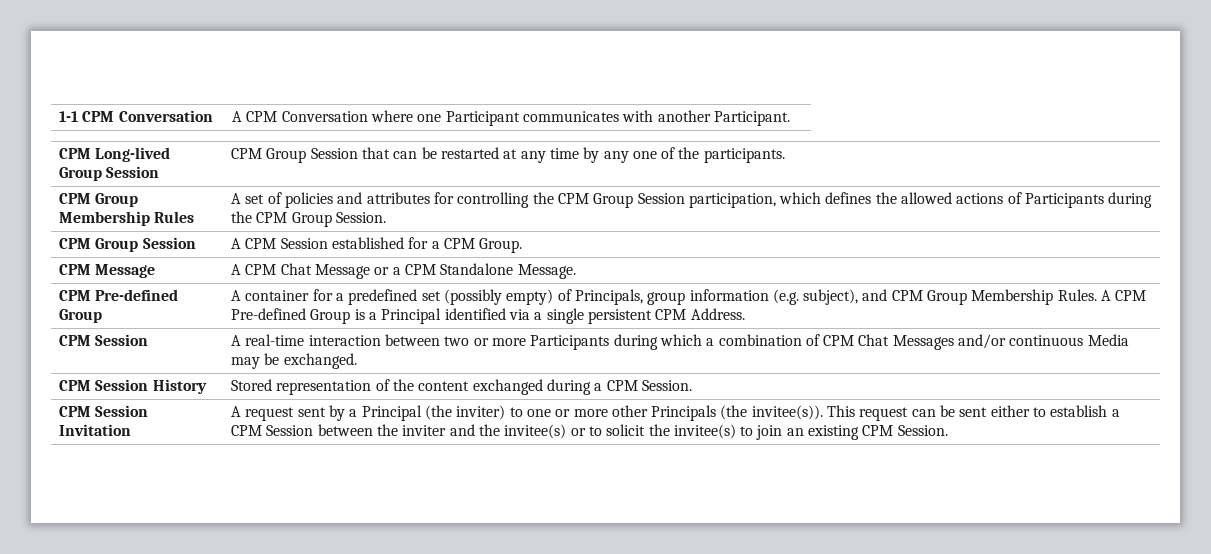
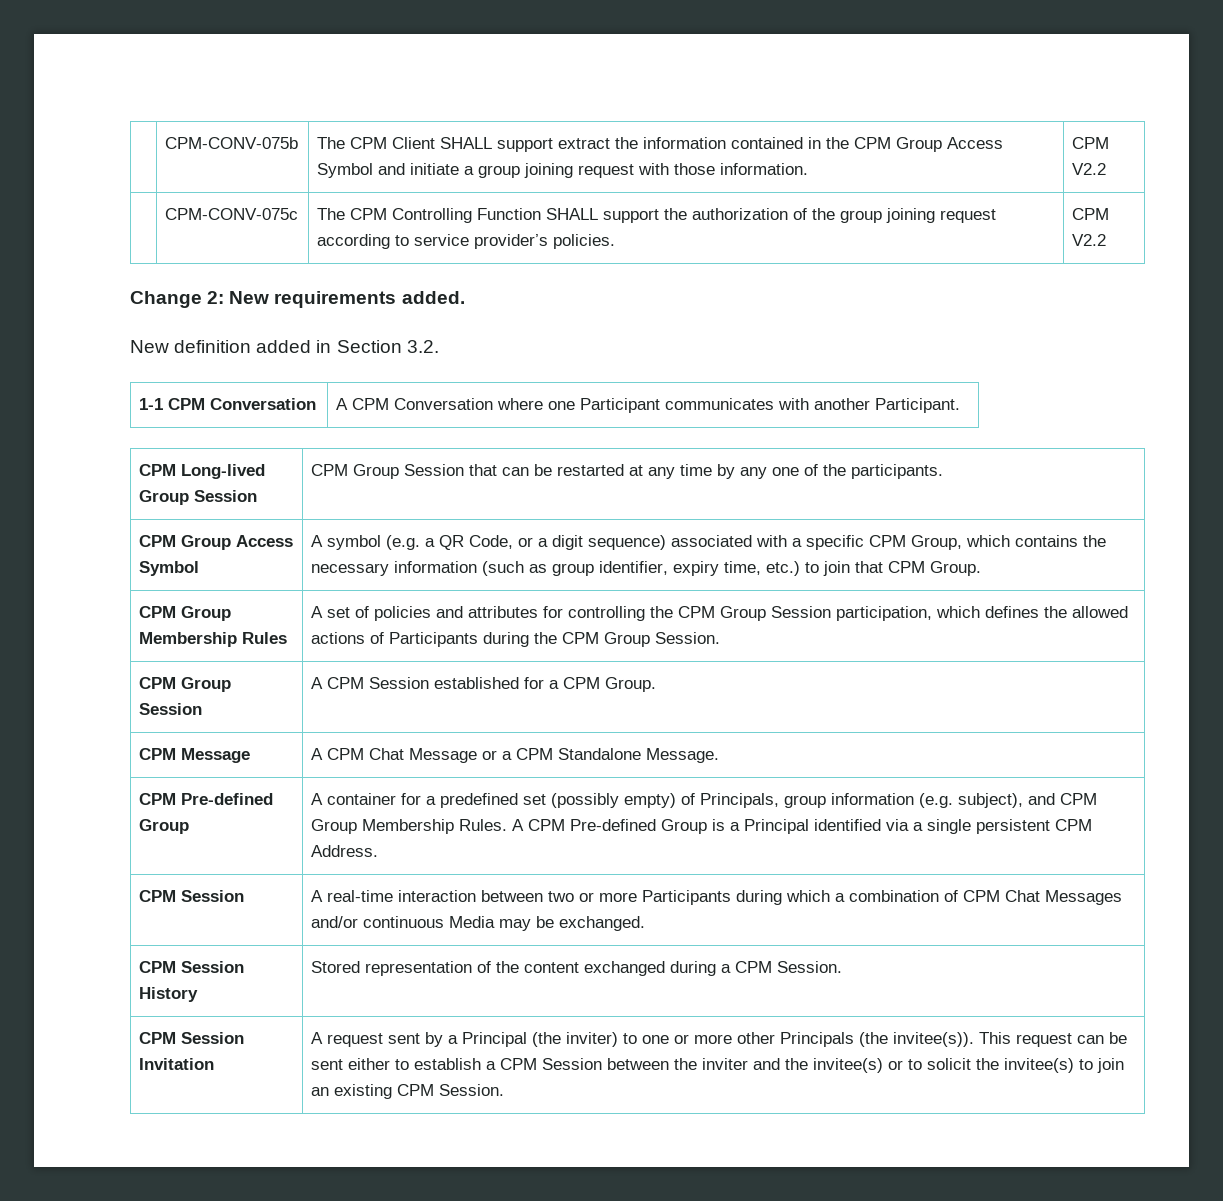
+ | CPM-CONV-075b | The CPM Client SHALL support extract the information contained in the CPM Group Access Symbol and initiate a group joining request with those information. | CPM V2.2
+ | CPM-CONV-075c | The CPM Controlling Function SHALL support the authorization of the group joining request according to service provider’s policies. | CPM V2.2
+ Change 2: New requirements added.
+ New definition added in Section 3.2.
+ CPM Group Access Symbol | A symbol (e.g. a QR Code, or a digit sequence) associated with a specific CPM Group, which contains the necessary information (such as group identifier, expiry time, etc.) to join that CPM Group.

